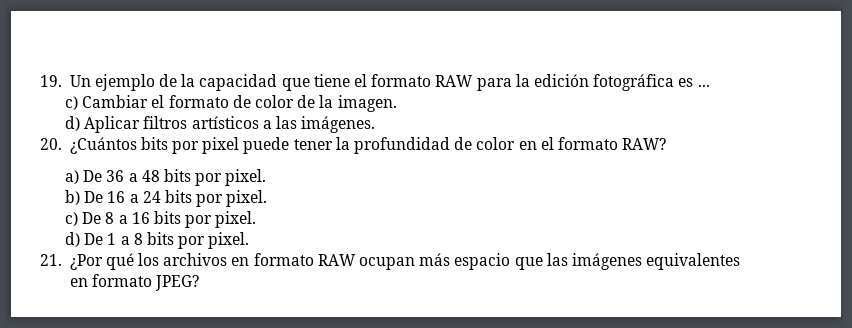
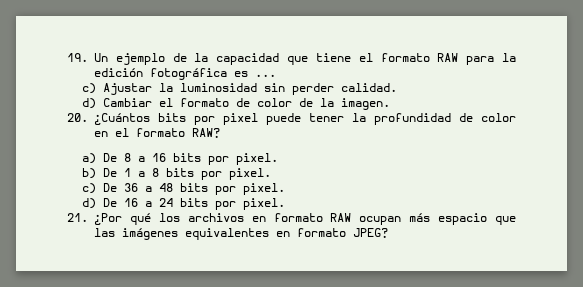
- c) Cambiar el formato de color de la imagen.
+ c) Ajustar la luminosidad sin perder calidad.
+ d) Cambiar el formato de color de la imagen.
- d) Aplicar filtros artísticos a las imágenes.
- a) De 36 a 48 bits por pixel.
+ a) De 8 a 16 bits por pixel.
+ b) De 1 a 8 bits por pixel.
+ c) De 36 a 48 bits por pixel.
- b) De 16 a 24 bits por pixel.
+ d) De 16 a 24 bits por pixel.
- c) De 8 a 16 bits por pixel.
- d) De 1 a 8 bits por pixel.

